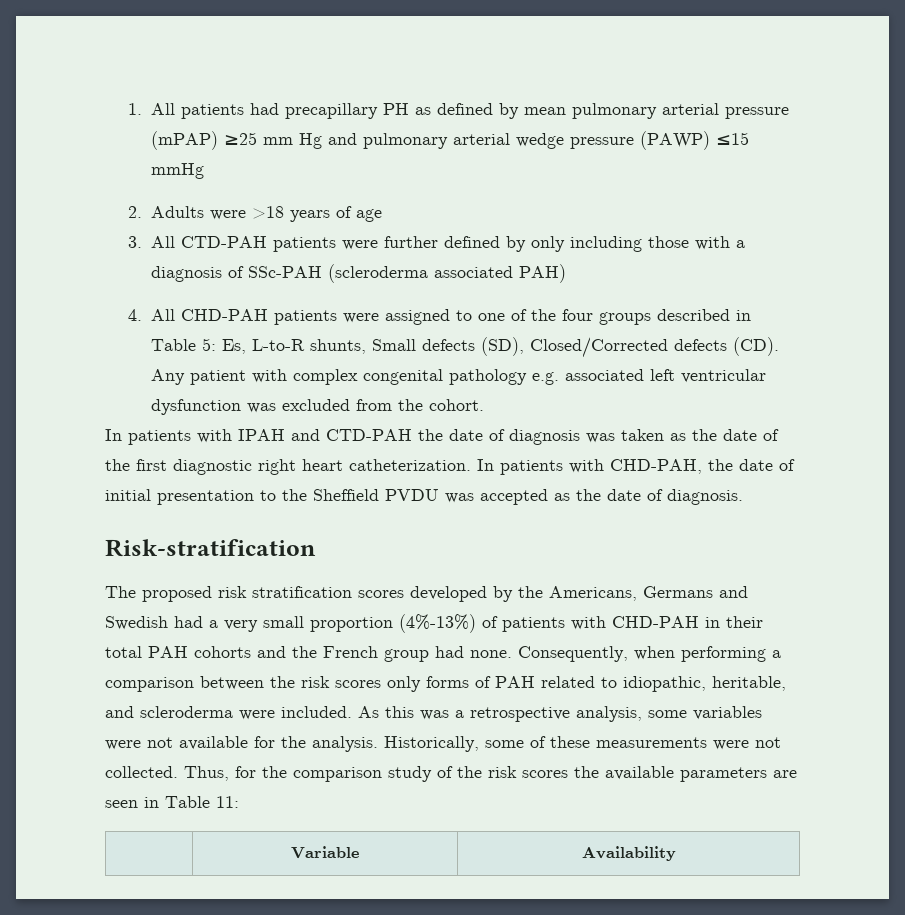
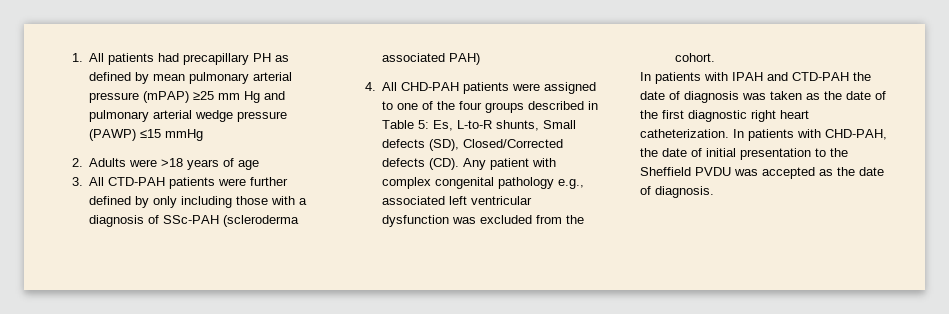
- 4. All CHD-PAH patients were assigned to one of the four groups described in Table 5: Es, L-to-R shunts, Small defects (SD), Closed/Corrected defects (CD). Any patient with complex congenital pathology e.g. associated left ventricular dysfunction was excluded from the cohort.
+ 4. All CHD-PAH patients were assigned to one of the four groups described in Table 5: Es, L-to-R shunts, Small defects (SD), Closed/Corrected defects (CD). Any patient with complex congenital pathology e.g., associated left ventricular dysfunction was excluded from the cohort.
- Risk-stratification
- The proposed risk stratification scores developed by the Americans, Germans and Swedish had a very small proportion (4%-13%) of patients with CHD-PAH in their total PAH cohorts and the French group had none. Consequently, when performing a comparison between the risk scores only forms of PAH related to idiopathic, heritable, and scleroderma were included. As this was a retrospective analysis, some variables were not available for the analysis. Historically, some of these measurements were not collected. Thus, for the comparison study of the risk scores the available parameters are seen in Table 11:
- | Variable | Availability

